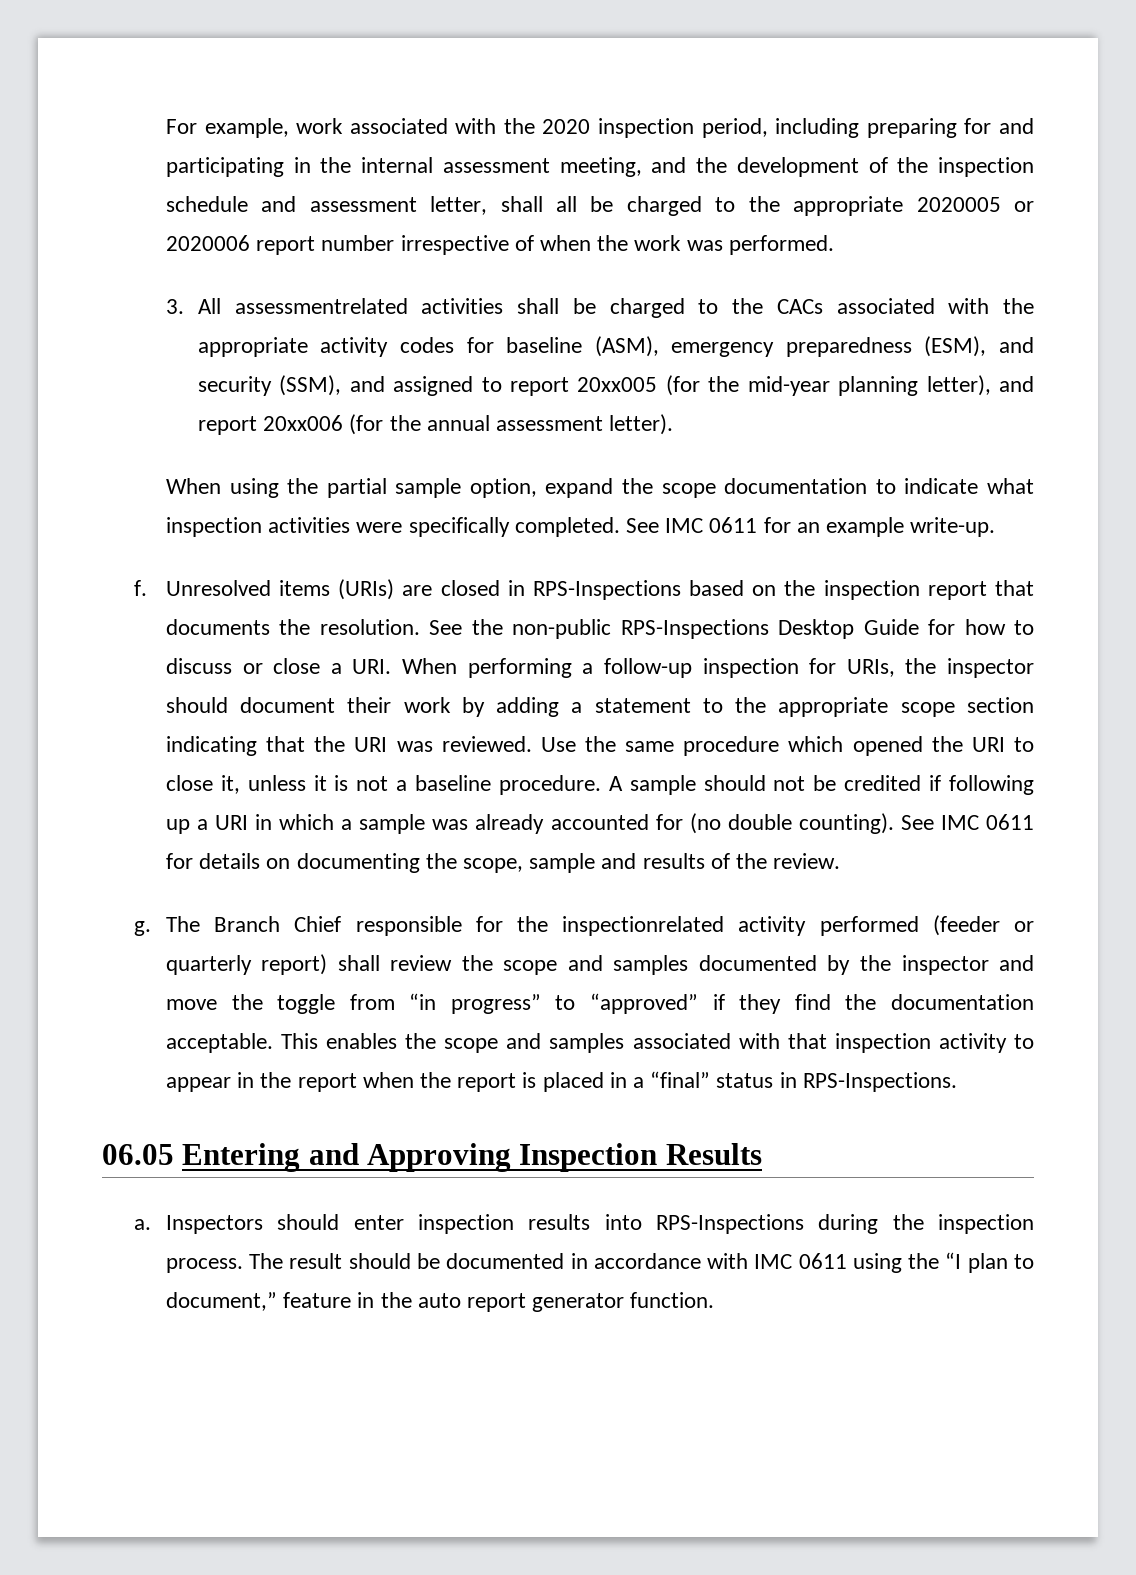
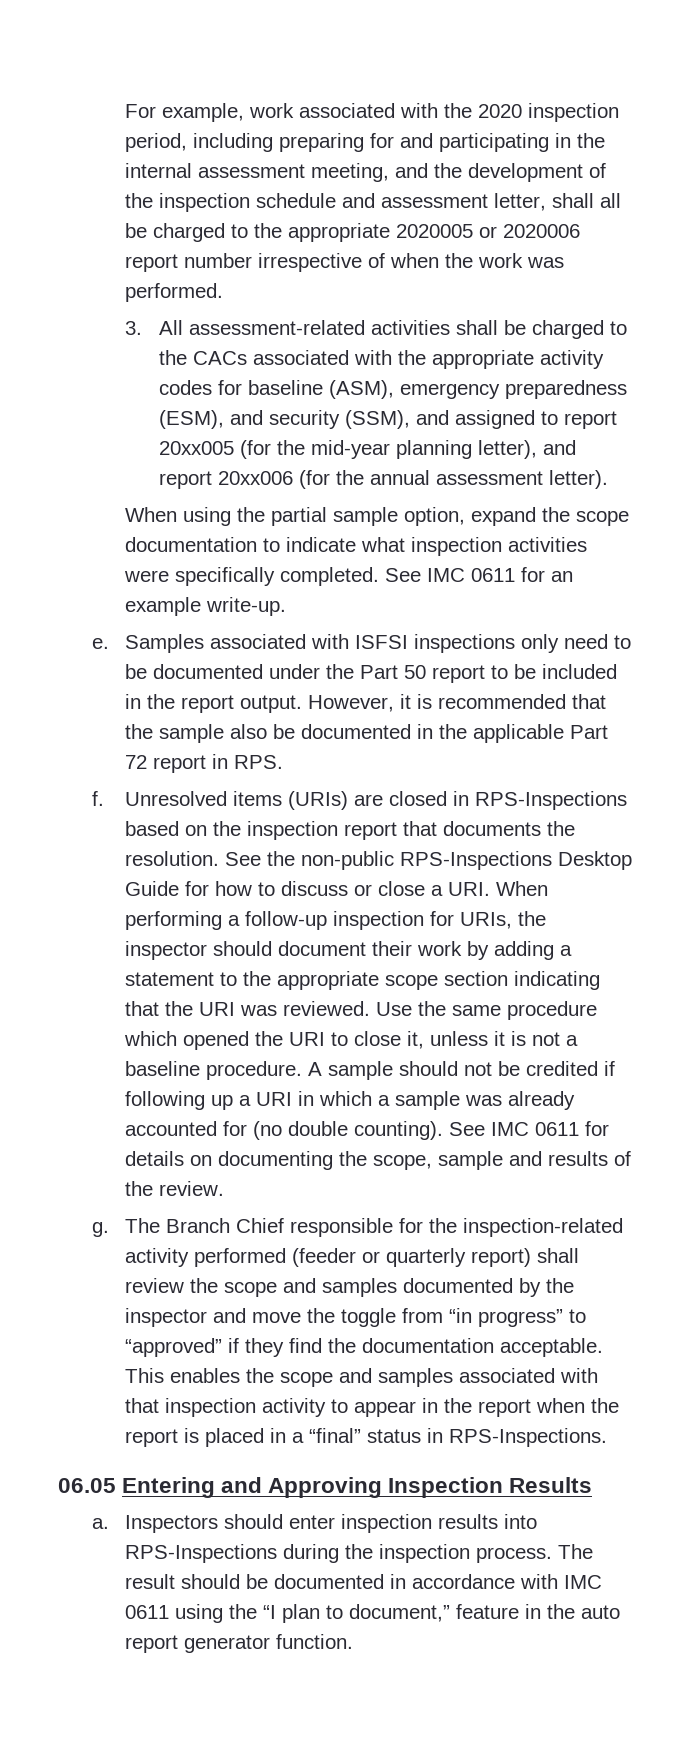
- 3. All assessmentrelated activities shall be charged to the CACs associated with the appropriate activity codes for baseline (ASM), emergency preparedness (ESM), and security (SSM), and assigned to report 20xx005 (for the mid-year planning letter), and report 20xx006 (for the annual assessment letter).
+ 3. All assessment-related activities shall be charged to the CACs associated with the appropriate activity codes for baseline (ASM), emergency preparedness (ESM), and security (SSM), and assigned to report 20xx005 (for the mid-year planning letter), and report 20xx006 (for the annual assessment letter).
+ e. Samples associated with ISFSI inspections only need to be documented under the Part 50 report to be included in the report output. However, it is recommended that the sample also be documented in the applicable Part 72 report in RPS.
- The Branch Chief responsible for the inspectionrelated activity performed (feeder or quarterly report) shall review the scope and samples documented by the inspector and move the toggle from “in progress” to “approved” if they find the documentation acceptable.
+ The Branch Chief responsible for the inspection-related activity performed (feeder or quarterly report) shall review the scope and samples documented by the inspector and move the toggle from “in progress” to “approved” if they find the documentation acceptable.

